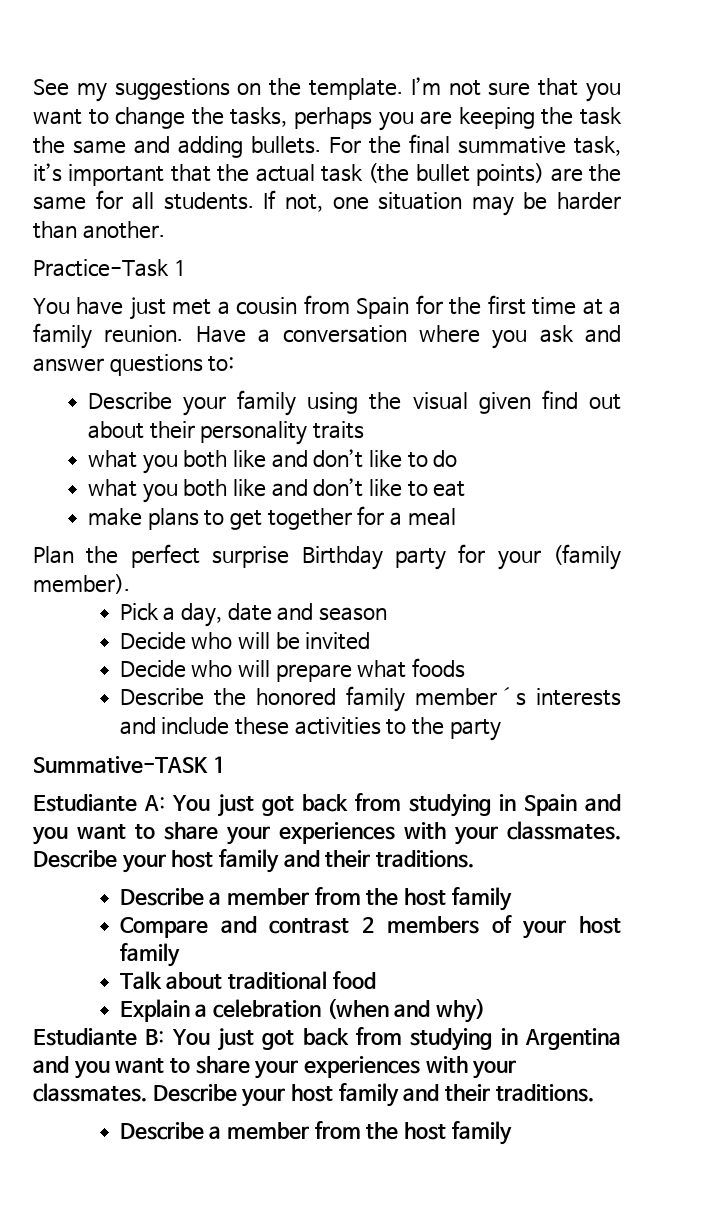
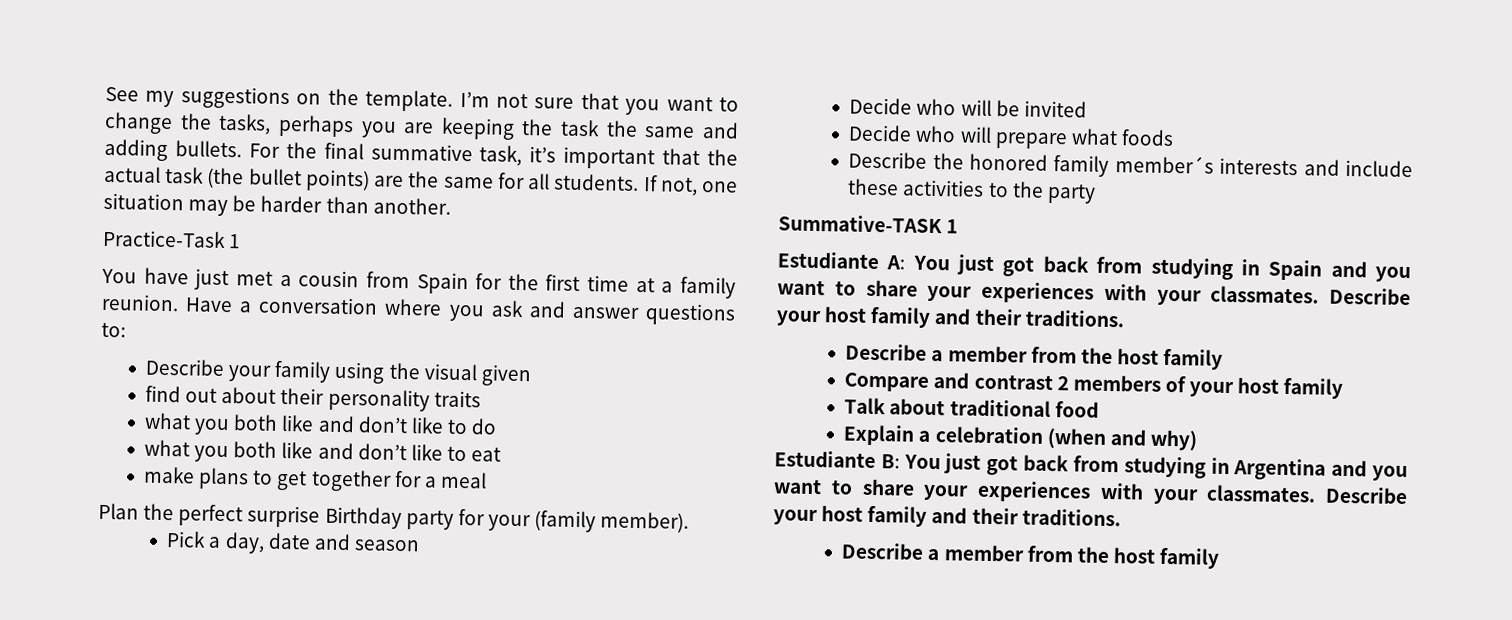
- Describe your family using the visual given find out about their personality traits
+ Describe your family using the visual given
+ find out about their personality traits

